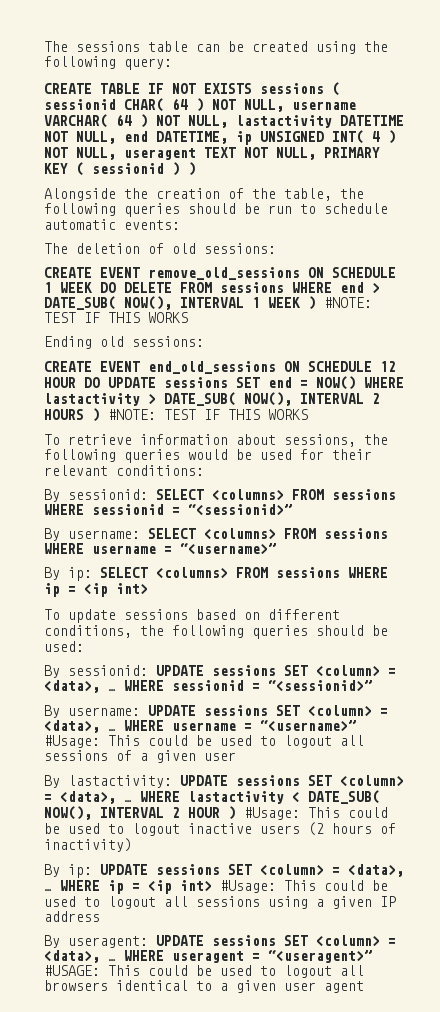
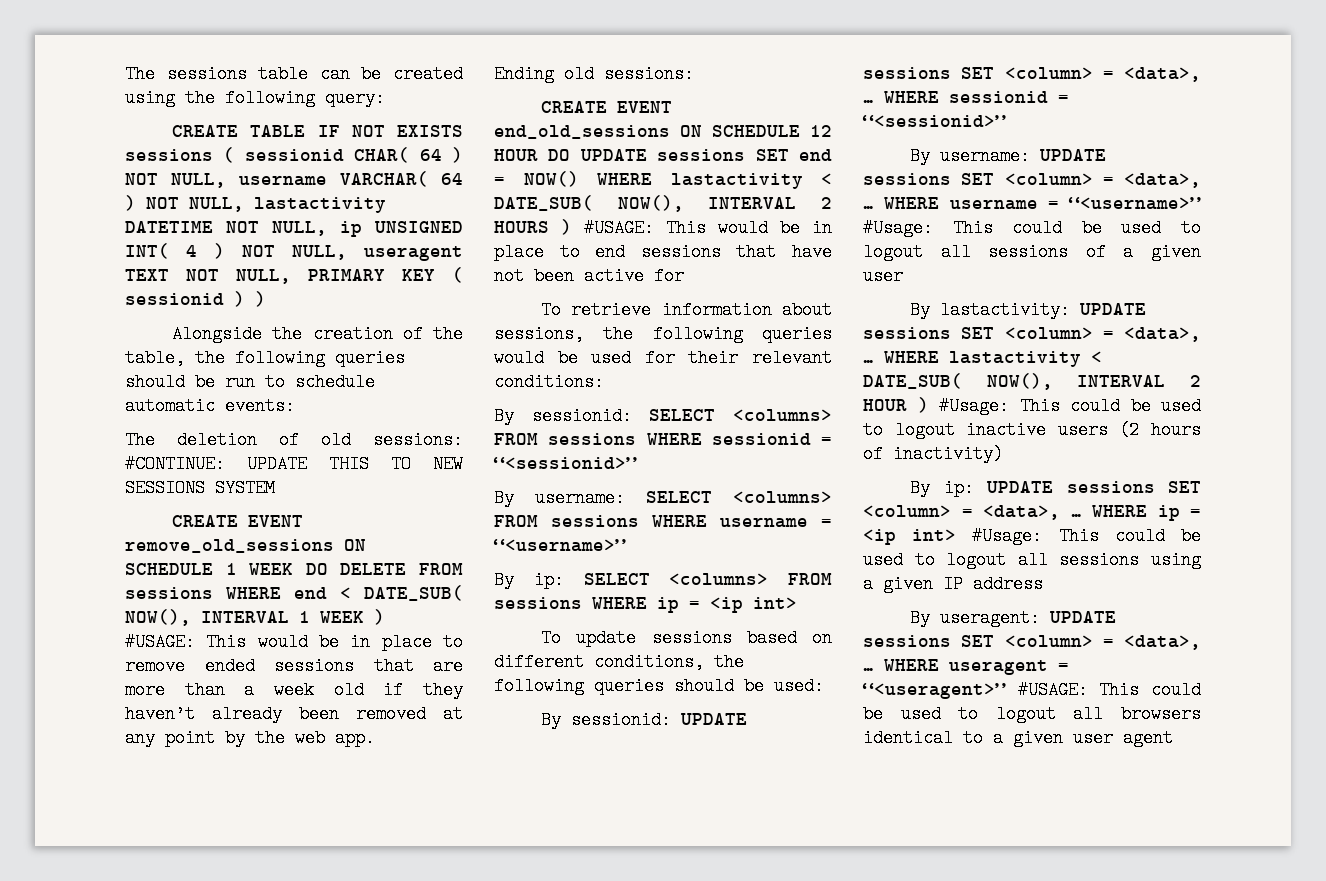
- CREATE TABLE IF NOT EXISTS sessions ( sessionid CHAR( 64 ) NOT NULL, username VARCHAR( 64 ) NOT NULL, lastactivity DATETIME NOT NULL, end DATETIME, ip UNSIGNED INT( 4 ) NOT NULL, useragent TEXT NOT NULL, PRIMARY KEY ( sessionid ) )
+ CREATE TABLE IF NOT EXISTS sessions ( sessionid CHAR( 64 ) NOT NULL, username VARCHAR( 64 ) NOT NULL, lastactivity DATETIME NOT NULL, ip UNSIGNED INT( 4 ) NOT NULL, useragent TEXT NOT NULL, PRIMARY KEY ( sessionid ) )
- The deletion of old sessions:
+ The deletion of old sessions: #CONTINUE: UPDATE THIS TO NEW SESSIONS SYSTEM
- CREATE EVENT remove_old_sessions ON SCHEDULE 1 WEEK DO DELETE FROM sessions WHERE end > DATE_SUB( NOW(), INTERVAL 1 WEEK ) #NOTE: TEST IF THIS WORKS
+ CREATE EVENT remove_old_sessions ON SCHEDULE 1 WEEK DO DELETE FROM sessions WHERE end < DATE_SUB( NOW(), INTERVAL 1 WEEK ) #USAGE: This would be in place to remove ended sessions that are more than a week old if they haven’t already been removed at any point by the web app.
- CREATE EVENT end_old_sessions ON SCHEDULE 12 HOUR DO UPDATE sessions SET end = NOW() WHERE lastactivity > DATE_SUB( NOW(), INTERVAL 2 HOURS ) #NOTE: TEST IF THIS WORKS
+ CREATE EVENT end_old_sessions ON SCHEDULE 12 HOUR DO UPDATE sessions SET end = NOW() WHERE lastactivity < DATE_SUB( NOW(), INTERVAL 2 HOURS ) #USAGE: This would be in place to end sessions that have not been active for

